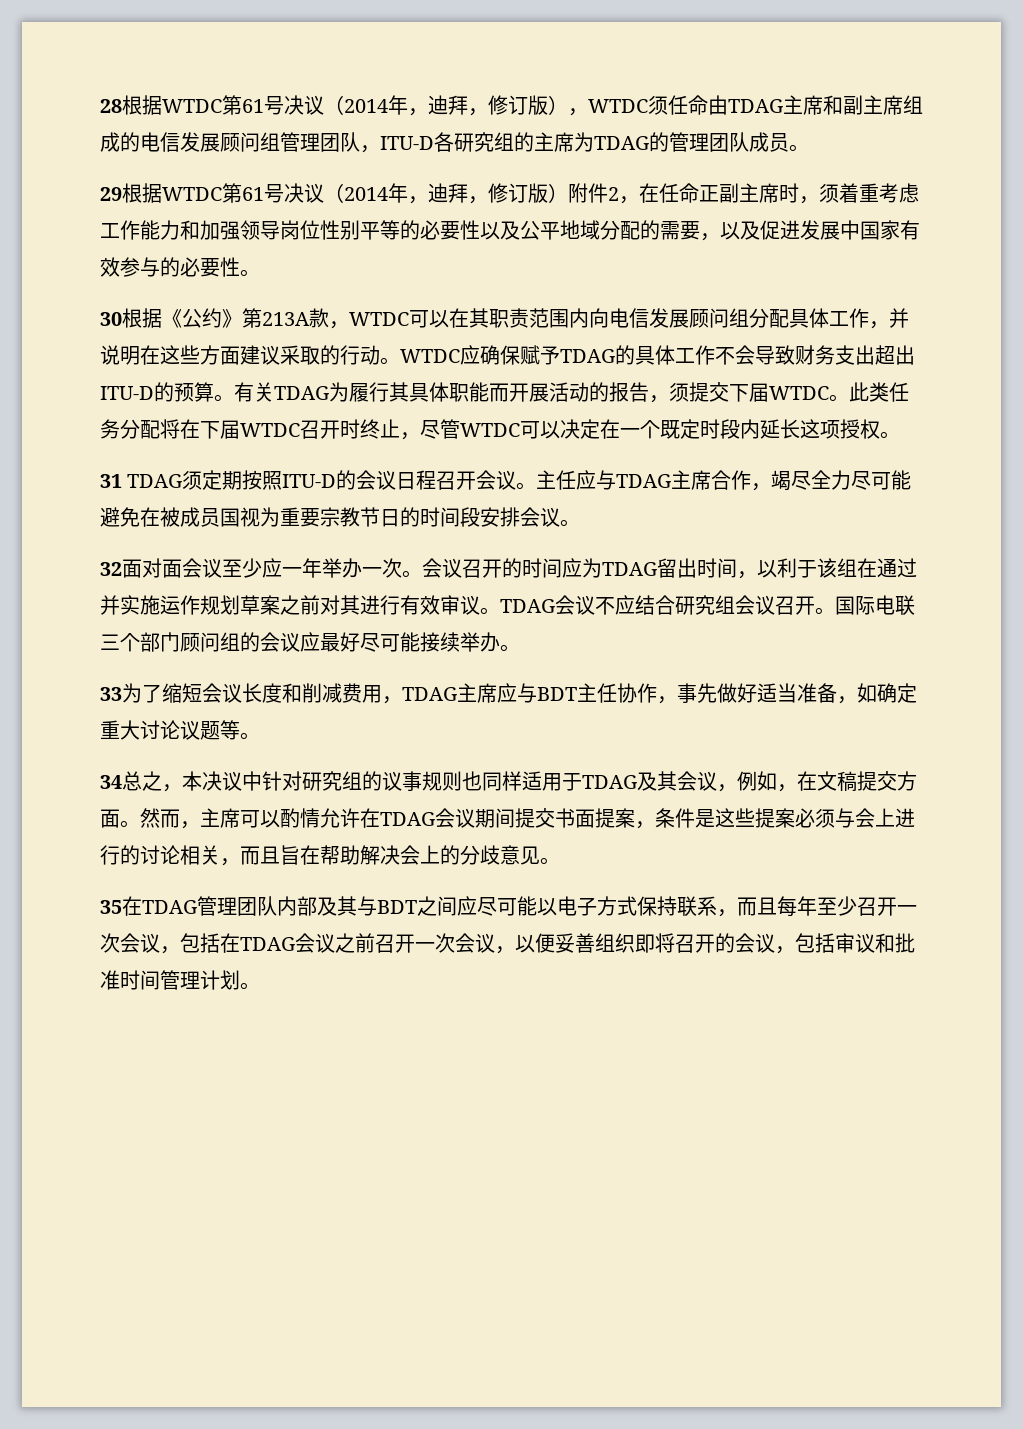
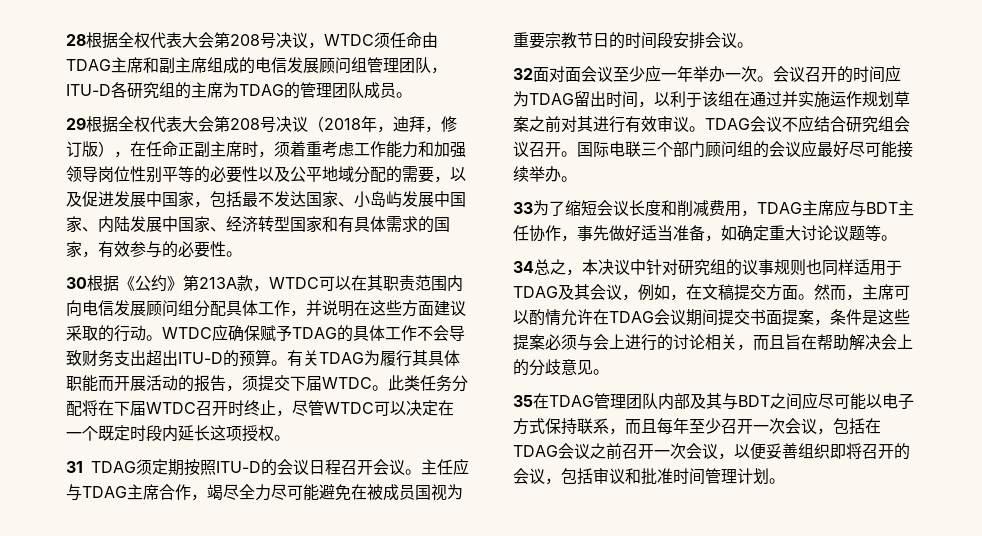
- 28根据WTDC第61号决议（2014年，迪拜，修订版），WTDC须任命由TDAG主席和副主席组成的电信发展顾问组管理团队，ITU-D各研究组的主席为TDAG的管理团队成员。
+ 28根据全权代表大会第208号决议，WTDC须任命由TDAG主席和副主席组成的电信发展顾问组管理团队，ITU-D各研究组的主席为TDAG的管理团队成员。
- 29根据WTDC第61号决议（2014年，迪拜，修订版）附件2，在任命正副主席时，须着重考虑工作能力和加强领导岗位性别平等的必要性以及公平地域分配的需要，以及促进发展中国家有效参与的必要性。
+ 29根据全权代表大会第208号决议（2018年，迪拜，修订版），在任命正副主席时，须着重考虑工作能力和加强领导岗位性别平等的必要性以及公平地域分配的需要，以及促进发展中国家，包括最不发达国家、小岛屿发展中国家、内陆发展中国家、经济转型国家和有具体需求的国家，有效参与的必要性。

